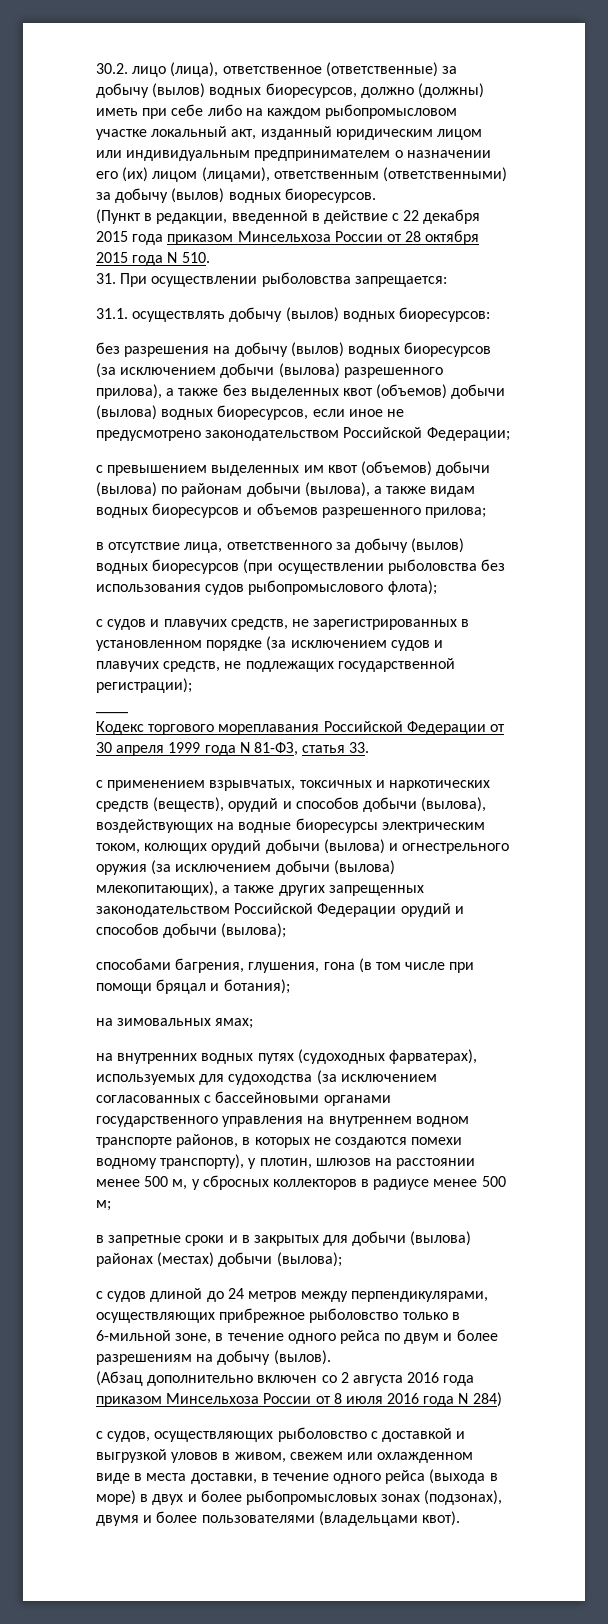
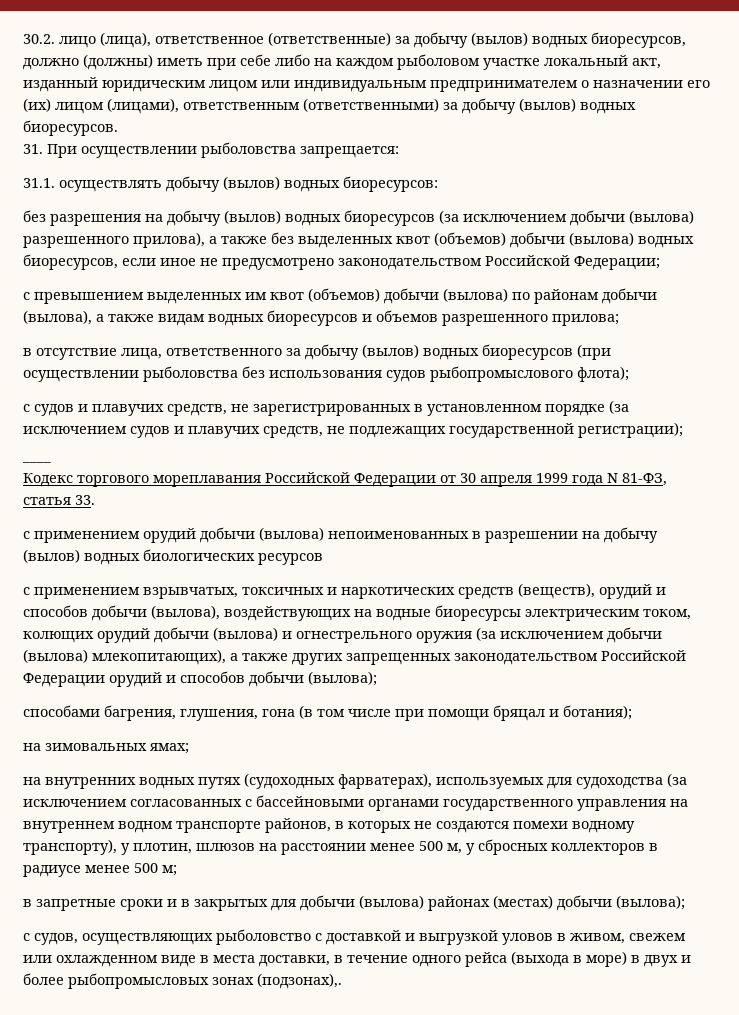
- 30.2. лицо (лица), ответственное (ответственные) за добычу (вылов) водных биоресурсов, должно (должны) иметь при себе либо на каждом рыбопромысловом участке локальный акт, изданный юридическим лицом или индивидуальным предпринимателем о назначении его (их) лицом (лицами), ответственным (ответственными) за добычу (вылов) водных биоресурсов.
+ 30.2. лицо (лица), ответственное (ответственные) за добычу (вылов) водных биоресурсов, должно (должны) иметь при себе либо на каждом рыболовом участке локальный акт, изданный юридическим лицом или индивидуальным предпринимателем о назначении его (их) лицом (лицами), ответственным (ответственными) за добычу (вылов) водных биоресурсов.
- (Пункт в редакции, введенной в действие с 22 декабря 2015 года приказом Минсельхоза России от 28 октября 2015 года N 510.
+ с применением орудий добычи (вылова) непоименованных в разрешении на добычу (вылов) водных биологических ресурсов
- с судов длиной до 24 метров между перпендикулярами, осуществляющих прибрежное рыболовство только в 6-мильной зоне, в течение одного рейса по двум и более разрешениям на добычу (вылов).
- (Абзац дополнительно включен со 2 августа 2016 года приказом Минсельхоза России от 8 июля 2016 года N 284)
- с судов, осуществляющих рыболовство с доставкой и выгрузкой уловов в живом, свежем или охлажденном виде в места доставки, в течение одного рейса (выхода в море) в двух и более рыбопромысловых зонах (подзонах), двумя и более пользователями (владельцами квот).
+ с судов, осуществляющих рыболовство с доставкой и выгрузкой уловов в живом, свежем или охлажденном виде в места доставки, в течение одного рейса (выхода в море) в двух и более рыбопромысловых зонах (подзонах),.

